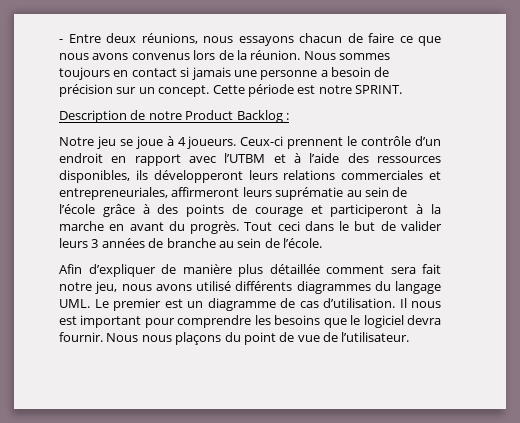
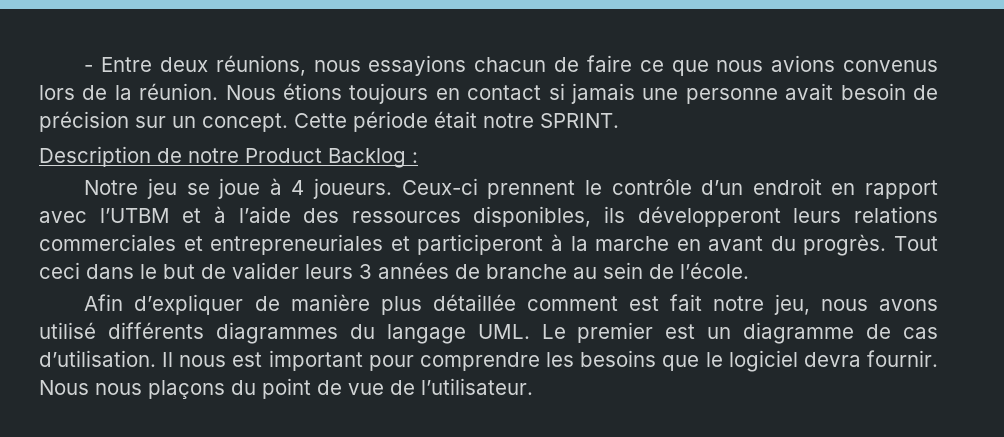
- - Entre deux réunions, nous essayons chacun de faire ce que nous avons convenus lors de la réunion.
+ - Entre deux réunions, nous essayions chacun de faire ce que nous avions convenus lors de la réunion.
- Nous sommes toujours en contact si jamais une personne a besoin de précision sur un concept.
+ Nous étions toujours en contact si jamais une personne avait besoin de précision sur un concept.
- Cette période est notre SPRINT.
+ Cette période était notre SPRINT.
- Ceux-ci prennent le contrôle d’un endroit en rapport avec l’UTBM et à l’aide des ressources disponibles, ils développeront leurs relations commerciales et entrepreneuriales, affirmeront leurs suprématie au sein de l’école grâce à des points de courage et participeront à la marche en avant du progrès.
+ Ceux-ci prennent le contrôle d’un endroit en rapport avec l’UTBM et à l’aide des ressources disponibles, ils développeront leurs relations commerciales et entrepreneuriales et participeront à la marche en avant du progrès.
- Afin d’expliquer de manière plus détaillée comment sera fait notre jeu, nous avons utilisé différents diagrammes du langage UML. Le premier est un diagramme de cas d’utilisation.
+ Afin d’expliquer de manière plus détaillée comment est fait notre jeu, nous avons utilisé différents diagrammes du langage UML. Le premier est un diagramme de cas d’utilisation.

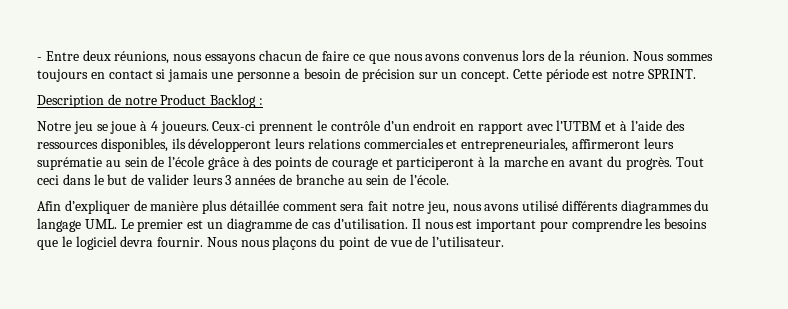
- - Entre deux réunions, nous essayions chacun de faire ce que nous avions convenus lors de la réunion.
+ - Entre deux réunions, nous essayons chacun de faire ce que nous avons convenus lors de la réunion.
- Nous étions toujours en contact si jamais une personne avait besoin de précision sur un concept.
+ Nous sommes toujours en contact si jamais une personne a besoin de précision sur un concept.
- Cette période était notre SPRINT.
+ Cette période est notre SPRINT.
- Ceux-ci prennent le contrôle d’un endroit en rapport avec l’UTBM et à l’aide des ressources disponibles, ils développeront leurs relations commerciales et entrepreneuriales et participeront à la marche en avant du progrès.
+ Ceux-ci prennent le contrôle d’un endroit en rapport avec l’UTBM et à l’aide des ressources disponibles, ils développeront leurs relations commerciales et entrepreneuriales, affirmeront leurs suprématie au sein de l’école grâce à des points de courage et participeront à la marche en avant du progrès.
- Afin d’expliquer de manière plus détaillée comment est fait notre jeu, nous avons utilisé différents diagrammes du langage UML. Le premier est un diagramme de cas d’utilisation.
+ Afin d’expliquer de manière plus détaillée comment sera fait notre jeu, nous avons utilisé différents diagrammes du langage UML. Le premier est un diagramme de cas d’utilisation.

